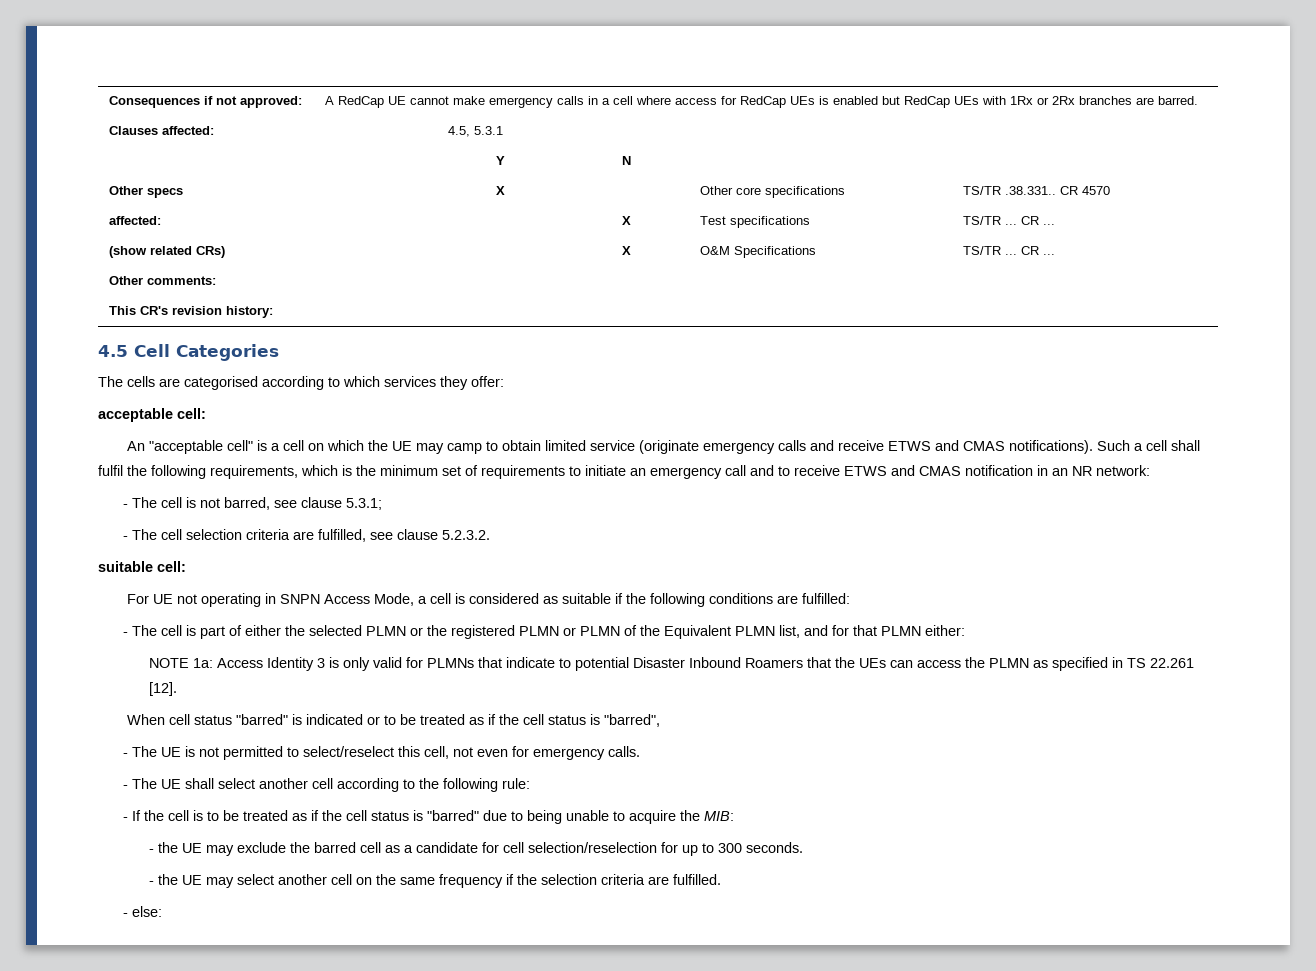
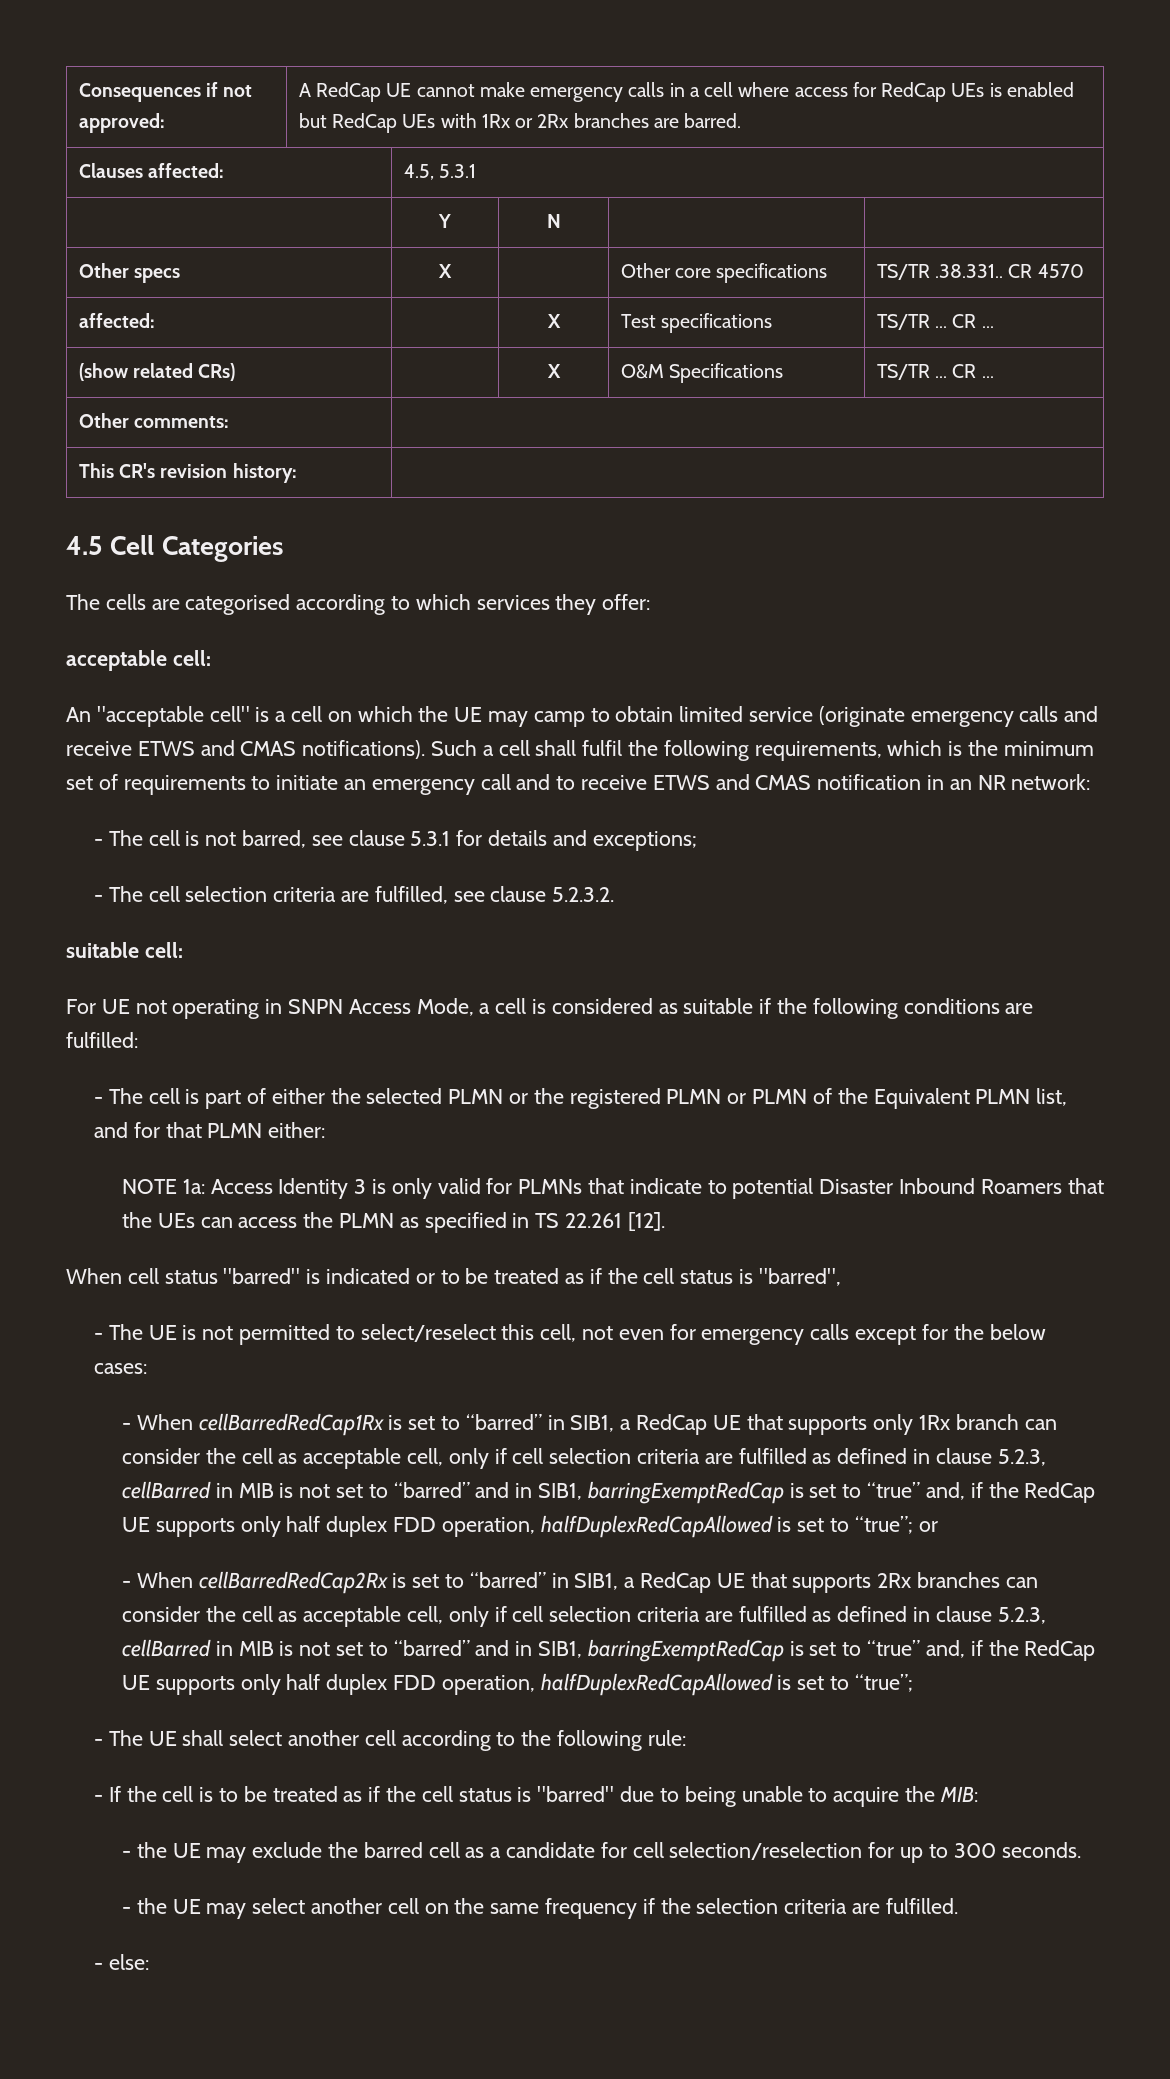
- - The cell is not barred, see clause 5.3.1;
+ - The cell is not barred, see clause 5.3.1 for details and exceptions;
- - The UE is not permitted to select/reselect this cell, not even for emergency calls.
+ - The UE is not permitted to select/reselect this cell, not even for emergency calls except for the below cases:
+ - When cellBarredRedCap1Rx is set to “barred” in SIB1, a RedCap UE that supports only 1Rx branch can consider the cell as acceptable cell, only if cell selection criteria are fulfilled as defined in clause 5.2.3, cellBarred in MIB is not set to “barred” and in SIB1, barringExemptRedCap is set to “true” and, if the RedCap UE supports only half duplex FDD operation, halfDuplexRedCapAllowed is set to “true”; or
+ - When cellBarredRedCap2Rx is set to “barred” in SIB1, a RedCap UE that supports 2Rx branches can consider the cell as acceptable cell, only if cell selection criteria are fulfilled as defined in clause 5.2.3, cellBarred in MIB is not set to “barred” and in SIB1, barringExemptRedCap is set to “true” and, if the RedCap UE supports only half duplex FDD operation, halfDuplexRedCapAllowed is set to “true”;

